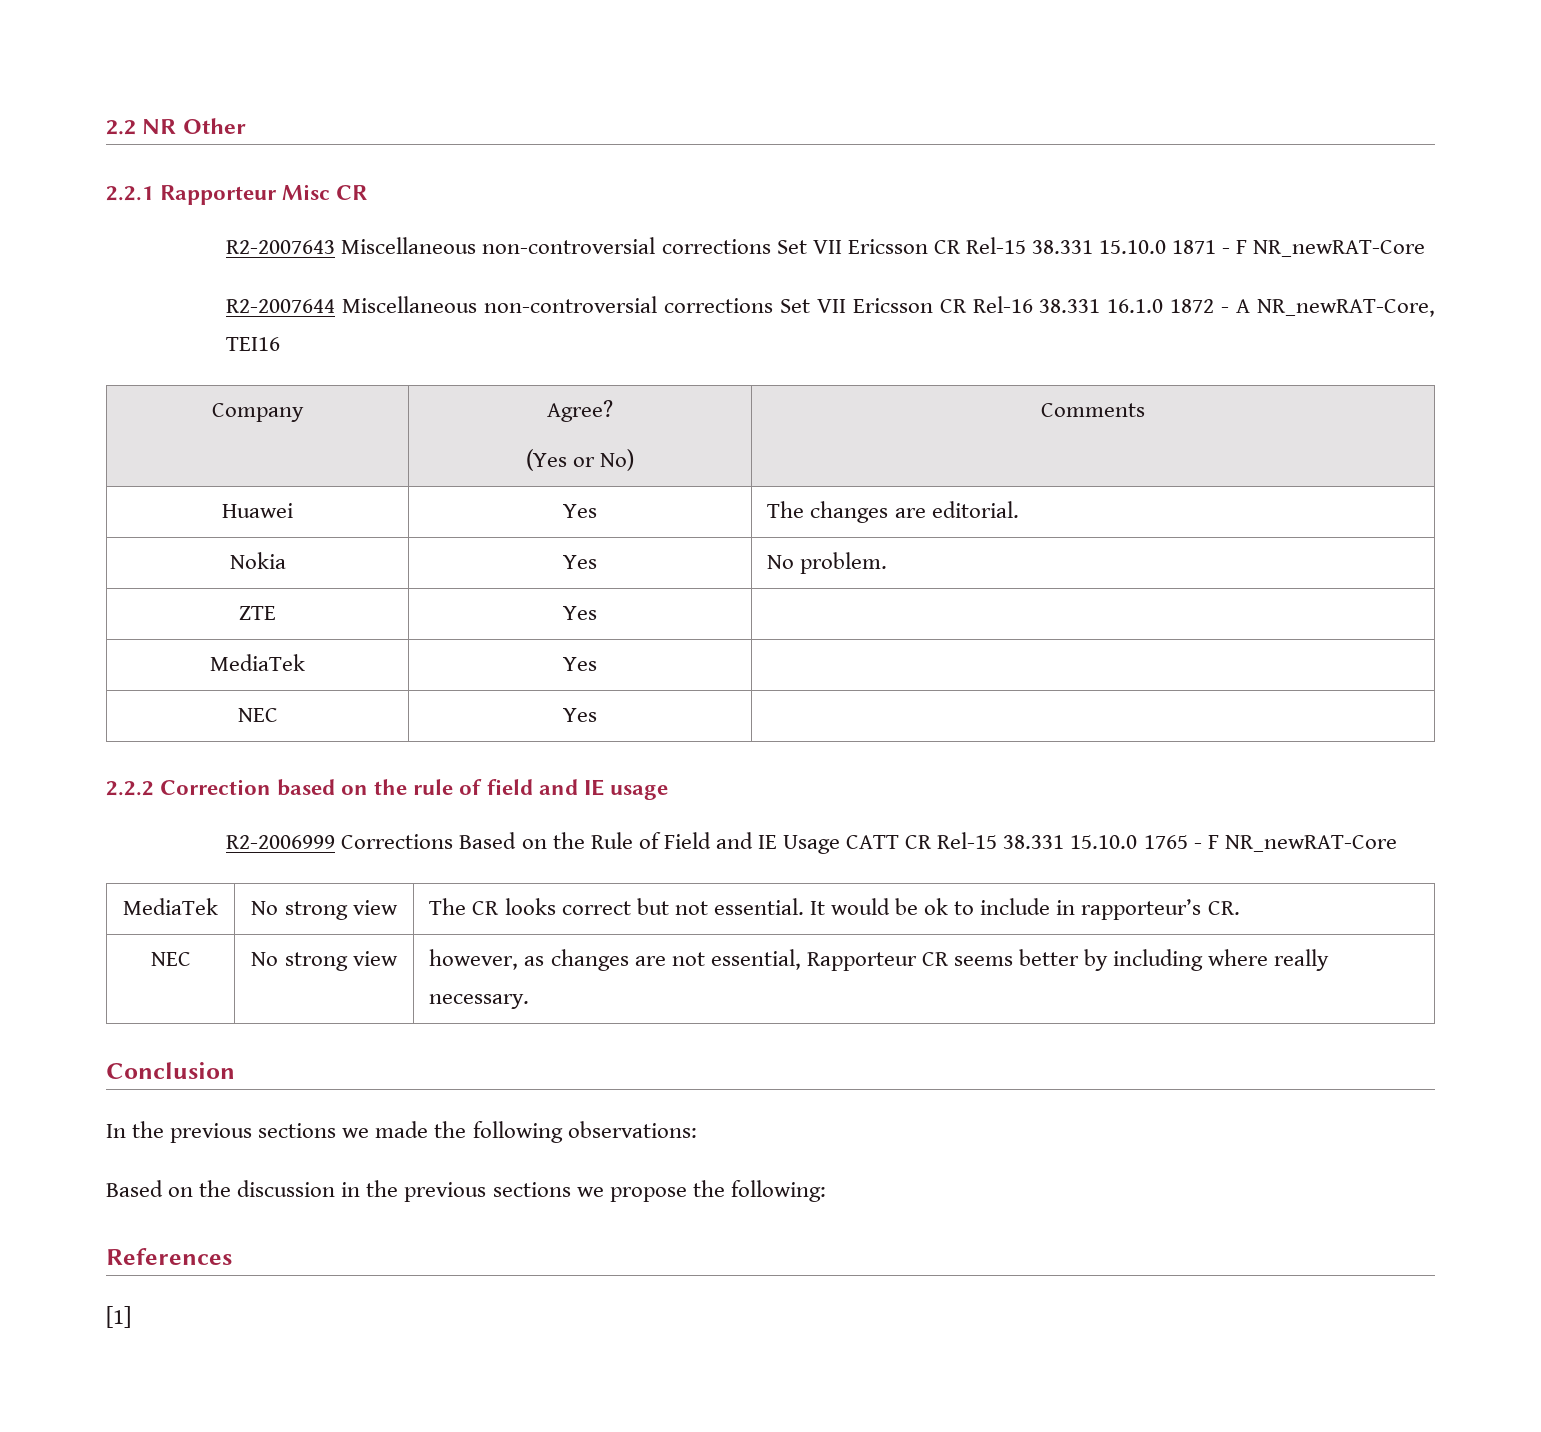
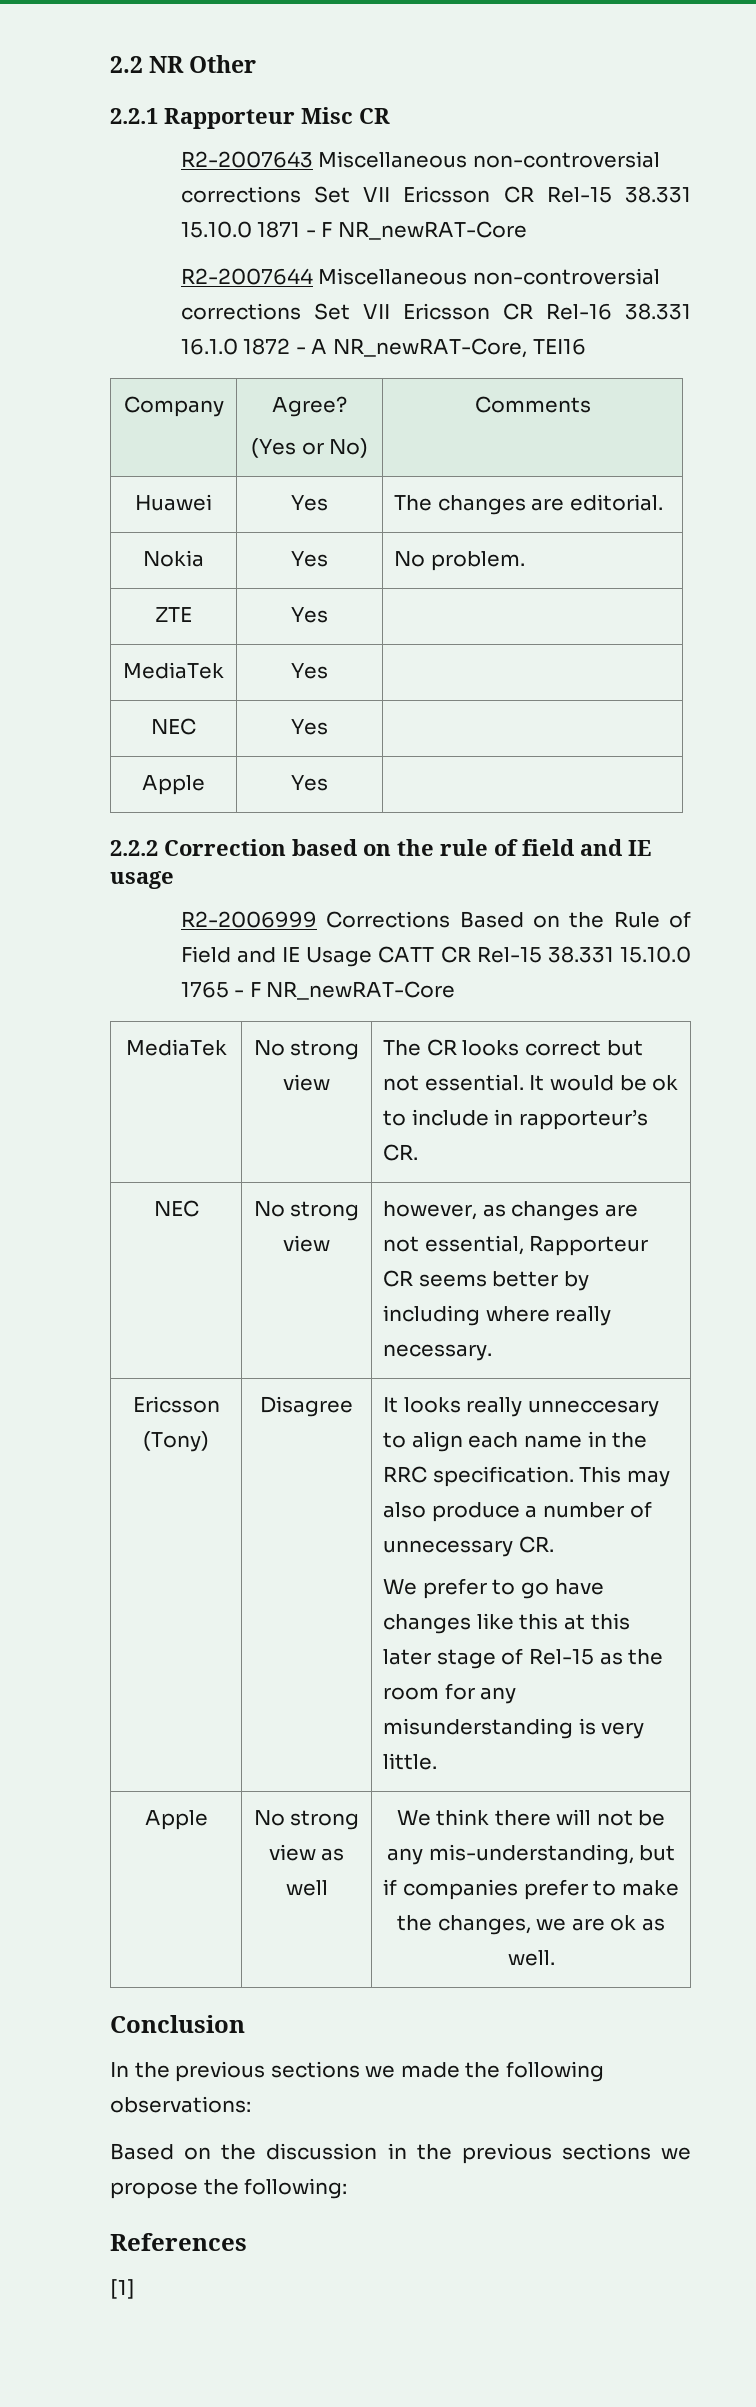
+ Apple | Yes |
+ Ericsson (Tony) | Disagree | It looks really unneccesary to align each name in the RRC specification. This may also produce a number of unnecessary CR.
+ We prefer to go have changes like this at this later stage of Rel-15 as the room for any misunderstanding is very little.
+ Apple | No strong view as well | We think there will not be any mis-understanding, but if companies prefer to make the changes, we are ok as well.

